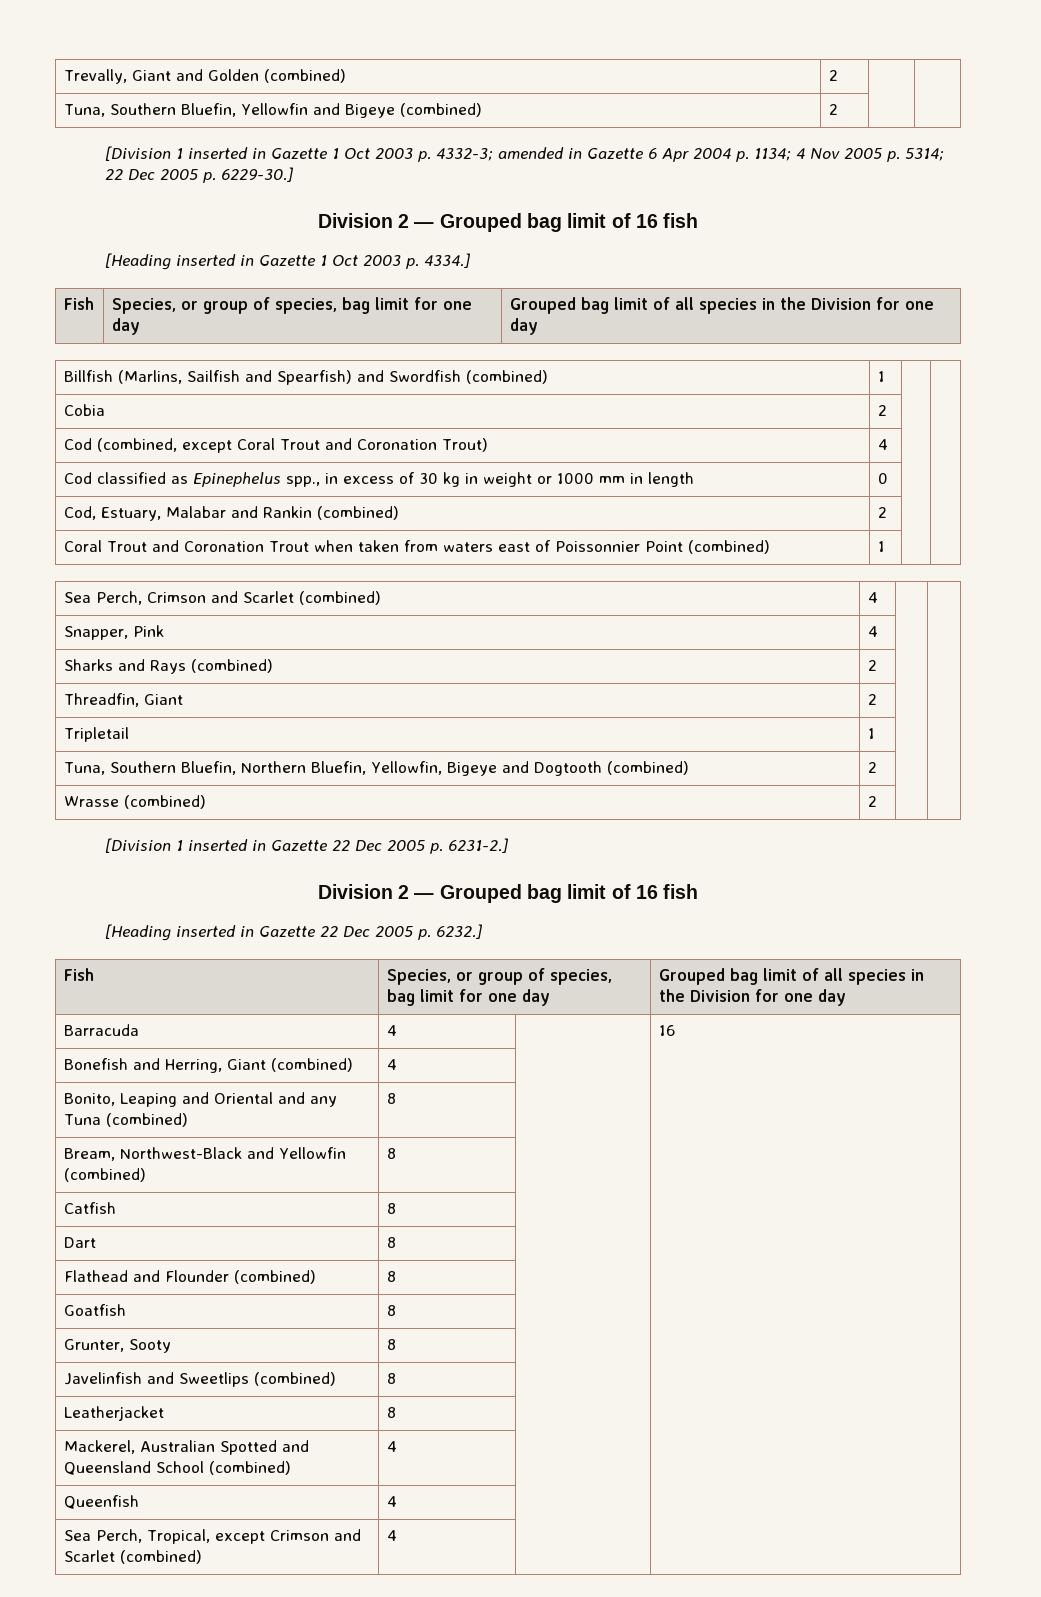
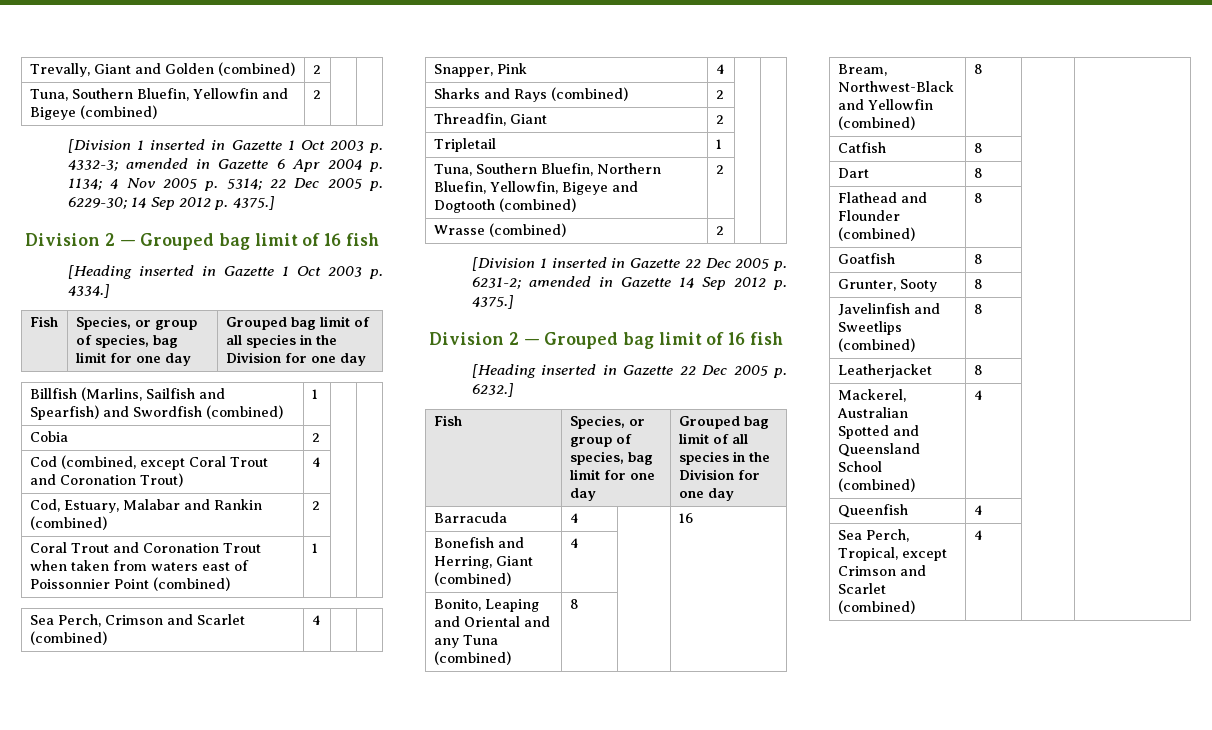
- [Division 1 inserted in Gazette 1 Oct 2003 p. 4332-3; amended in Gazette 6 Apr 2004 p. 1134; 4 Nov 2005 p. 5314; 22 Dec 2005 p. 6229-30.]
+ [Division 1 inserted in Gazette 1 Oct 2003 p. 4332-3; amended in Gazette 6 Apr 2004 p. 1134; 4 Nov 2005 p. 5314; 22 Dec 2005 p. 6229-30; 14 Sep 2012 p. 4375.]
- Cod classified as Epinephelus spp., in excess of 30 kg in weight or 1000 mm in length | 0 | |
- [Division 1 inserted in Gazette 22 Dec 2005 p. 6231-2.]
+ [Division 1 inserted in Gazette 22 Dec 2005 p. 6231-2; amended in Gazette 14 Sep 2012 p. 4375.]

